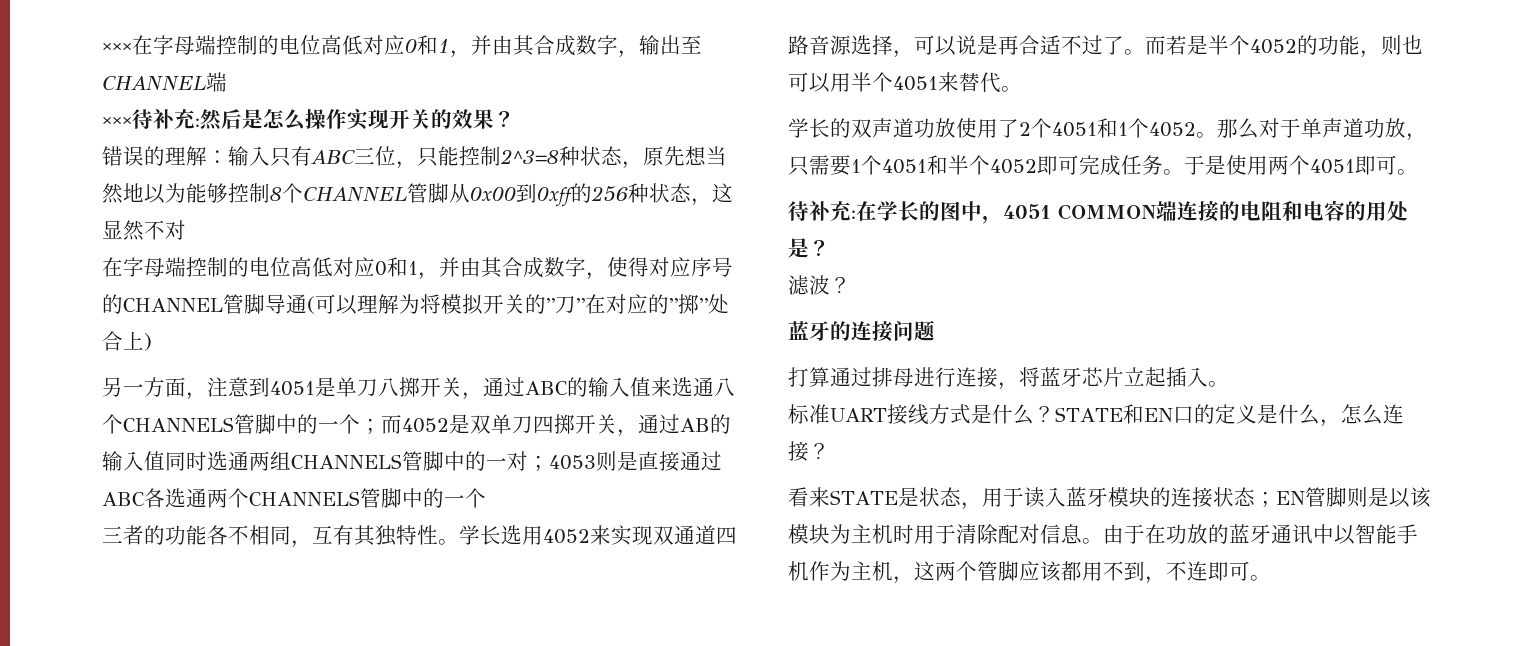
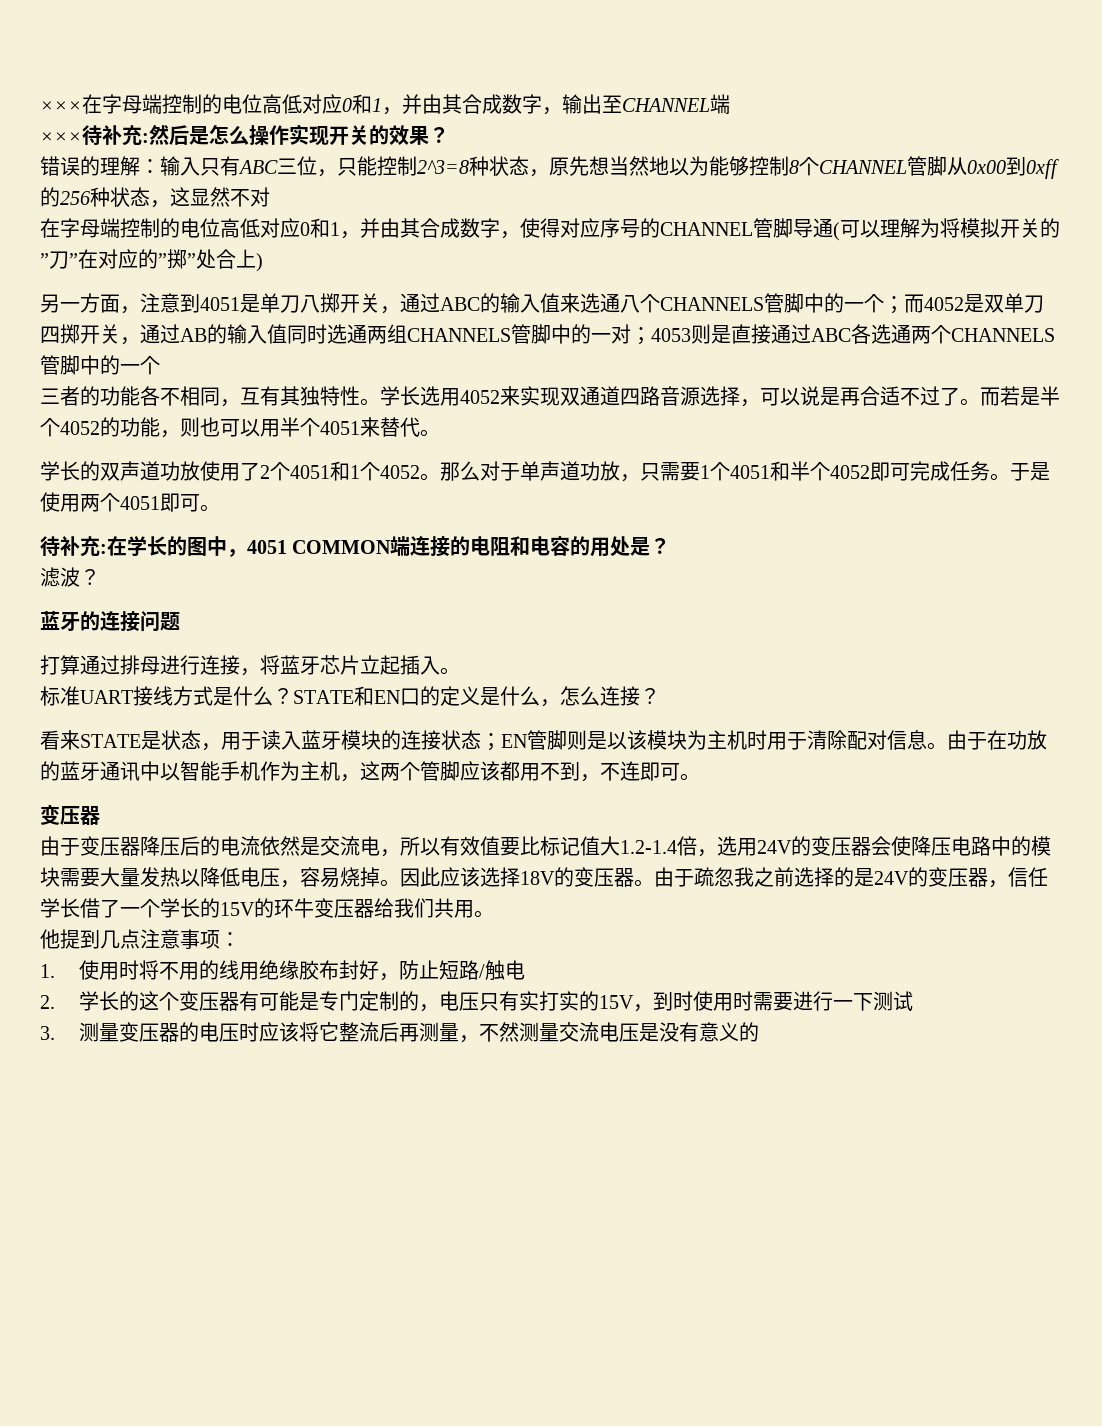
  由于在功放的蓝牙通讯中以智能手机作为主机，这两个管脚应该都用不到，不连即可。
+ 变压器
+ 由于变压器降压后的电流依然是交流电，所以有效值要比标记值大1.2-1.4倍，选用24V的变压器会使降压电路中的模块需要大量发热以降低电压，容易烧掉。因此应该选择18V的变压器。由于疏忽我之前选择的是24V的变压器，信任学长借了一个学长的15V的环牛变压器给我们共用。
+ 他提到几点注意事项：
+ 1.使用时将不用的线用绝缘胶布封好，防止短路/触电
+ 2.学长的这个变压器有可能是专门定制的，电压只有实打实的15V，到时使用时需要进行一下测试
+ 3.测量变压器的电压时应该将它整流后再测量，不然测量交流电压是没有意义的

